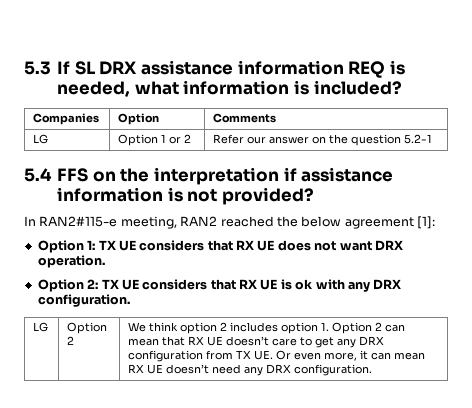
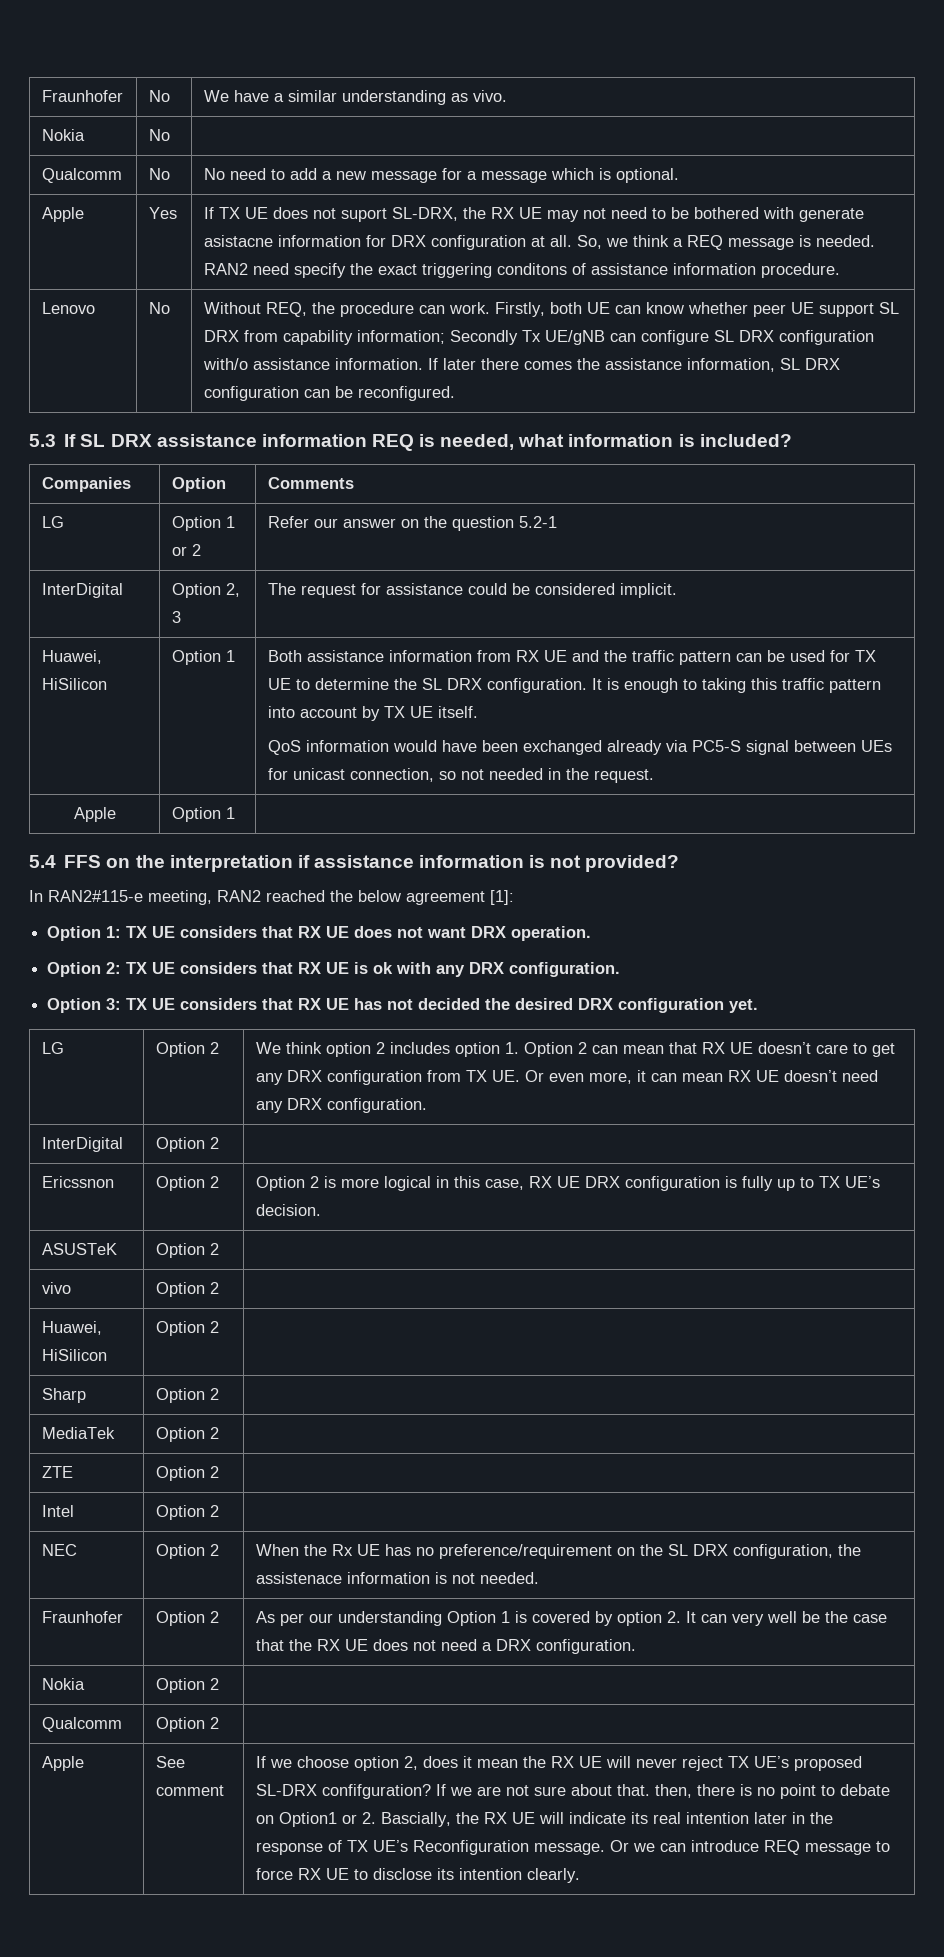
+ Fraunhofer | No | We have a similar understanding as vivo.
+ Nokia | No |
+ Qualcomm | No | No need to add a new message for a message which is optional.
+ Apple | Yes | If TX UE does not suport SL-DRX, the RX UE may not need to be bothered with generate asistacne information for DRX configuration at all. So, we think a REQ message is needed. RAN2 need specify the exact triggering conditons of assistance information procedure.
+ Lenovo | No | Without REQ, the procedure can work. Firstly, both UE can know whether peer UE support SL DRX from capability information; Secondly Tx UE/gNB can configure SL DRX configuration with/o assistance information. If later there comes the assistance information, SL DRX configuration can be reconfigured.
+ InterDigital | Option 2, 3 | The request for assistance could be considered implicit.
+ Huawei, HiSilicon | Option 1 | Both assistance information from RX UE and the traffic pattern can be used for TX UE to determine the SL DRX configuration. It is enough to taking this traffic pattern into account by TX UE itself.
+ QoS information would have been exchanged already via PC5-S signal between UEs for unicast connection, so not needed in the request.
+ Apple | Option 1 |
+ Option 3: TX UE considers that RX UE has not decided the desired DRX configuration yet.
+ InterDigital | Option 2 |
+ Ericssnon | Option 2 | Option 2 is more logical in this case, RX UE DRX configuration is fully up to TX UE’s decision.
+ ASUSTeK | Option 2 |
+ vivo | Option 2 |
+ Huawei, HiSilicon | Option 2 |
+ Sharp | Option 2 |
+ MediaTek | Option 2 |
+ ZTE | Option 2 |
+ Intel | Option 2 |
+ NEC | Option 2 | When the Rx UE has no preference/requirement on the SL DRX configuration, the assistenace information is not needed.
+ Fraunhofer | Option 2 | As per our understanding Option 1 is covered by option 2. It can very well be the case that the RX UE does not need a DRX configuration.
+ Nokia | Option 2 |
+ Qualcomm | Option 2 |
+ Apple | See comment | If we choose option 2, does it mean the RX UE will never reject TX UE’s proposed SL-DRX confifguration? If we are not sure about that. then, there is no point to debate on Option1 or 2. Bascially, the RX UE will indicate its real intention later in the response of TX UE’s Reconfiguration message. Or we can introduce REQ message to force RX UE to disclose its intention clearly.

